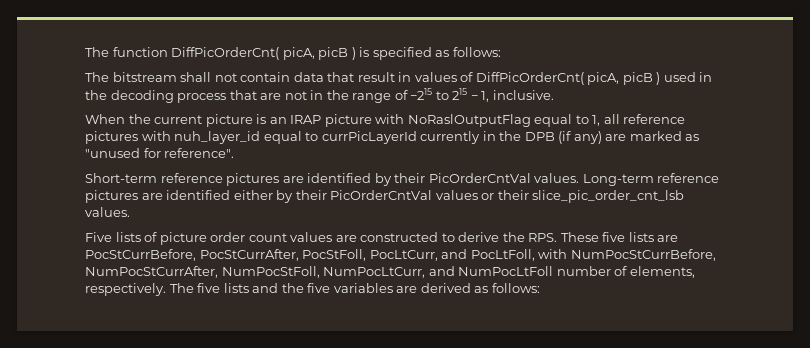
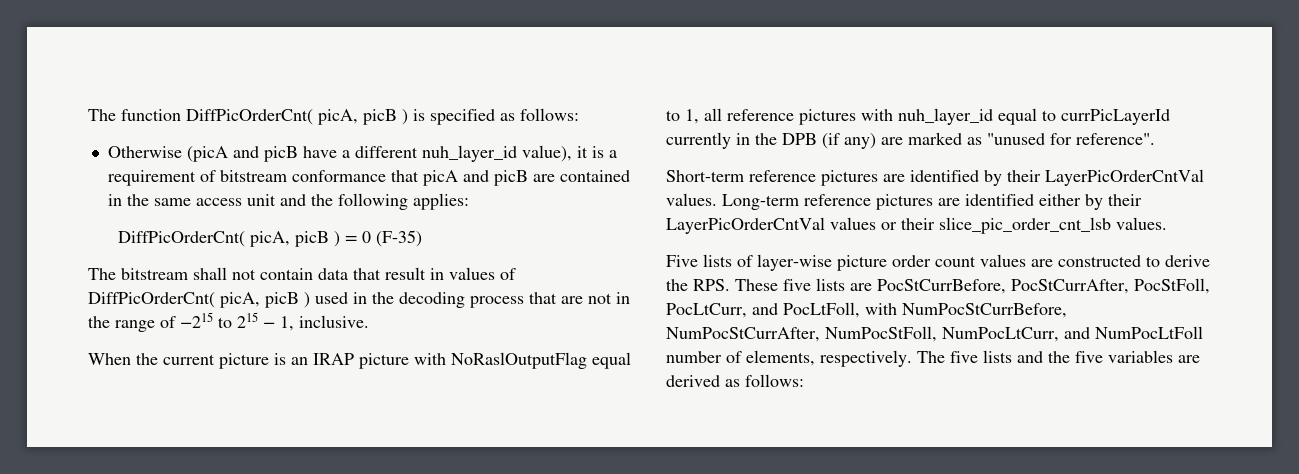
+ Otherwise (picA and picB have a different nuh_layer_id value), it is a requirement of bitstream conformance that picA and picB are contained in the same access unit and the following applies:
+ DiffPicOrderCnt( picA, picB ) = 0 (F-35)
- Short-term reference pictures are identified by their PicOrderCntVal values.
+ Short-term reference pictures are identified by their LayerPicOrderCntVal values.
- Long-term reference pictures are identified either by their PicOrderCntVal values or their slice_pic_order_cnt_lsb values.
+ Long-term reference pictures are identified either by their LayerPicOrderCntVal values or their slice_pic_order_cnt_lsb values.
- Five lists of picture order count values are constructed to derive the RPS. These five lists are PocStCurrBefore, PocStCurrAfter, PocStFoll, PocLtCurr, and PocLtFoll, with NumPocStCurrBefore, NumPocStCurrAfter, NumPocStFoll, NumPocLtCurr, and NumPocLtFoll number of elements, respectively.
+ Five lists of layer-wise picture order count values are constructed to derive the RPS. These five lists are PocStCurrBefore, PocStCurrAfter, PocStFoll, PocLtCurr, and PocLtFoll, with NumPocStCurrBefore, NumPocStCurrAfter, NumPocStFoll, NumPocLtCurr, and NumPocLtFoll number of elements, respectively.

